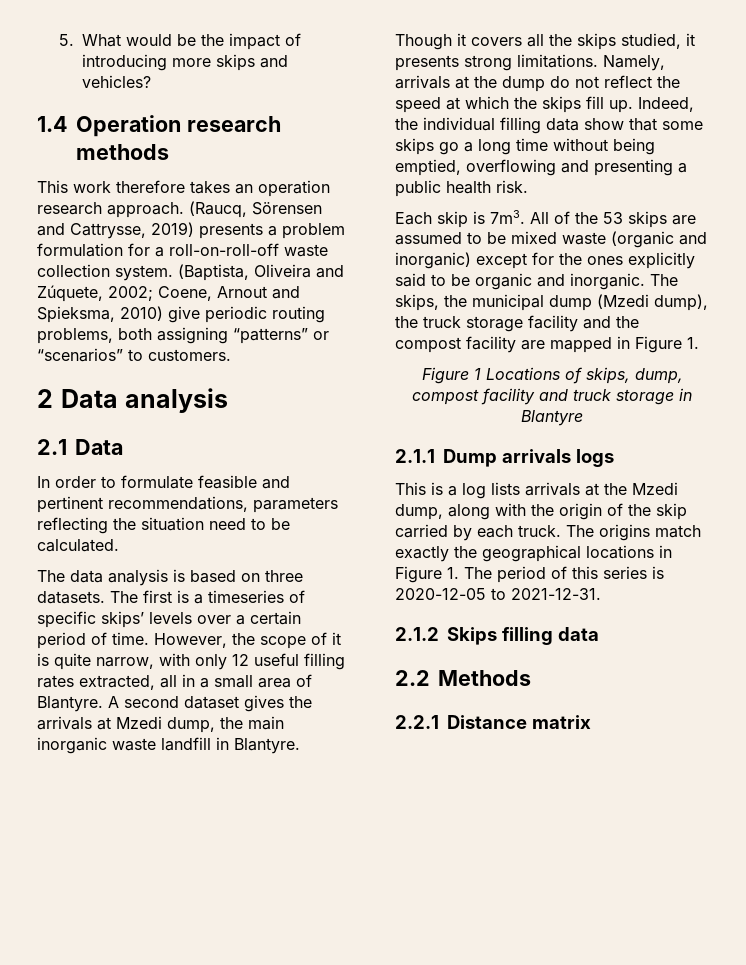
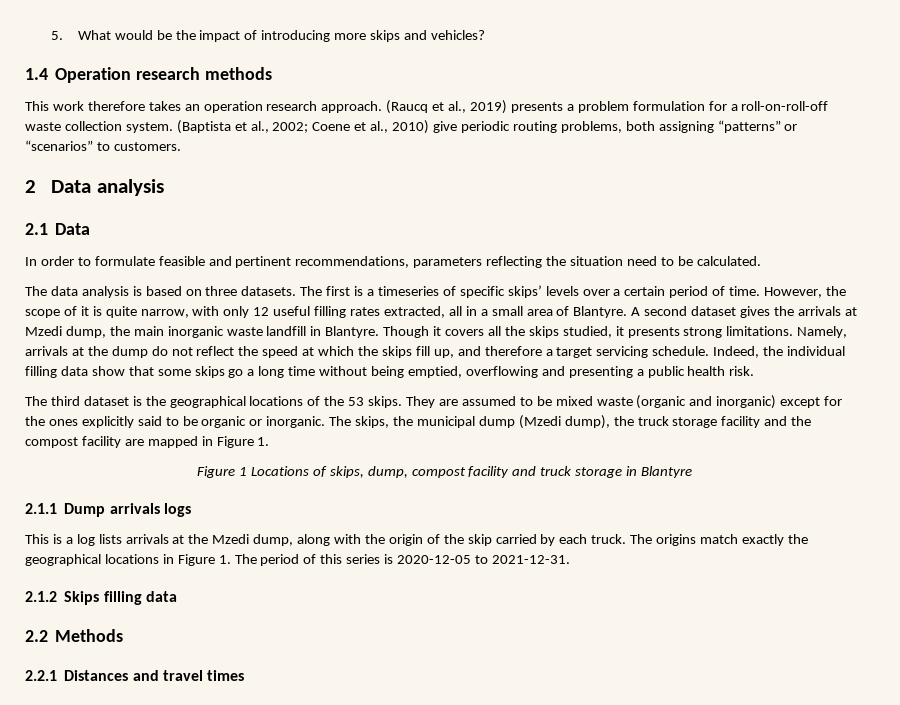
- (Raucq, Sörensen and Cattrysse, 2019) presents a problem formulation for a roll-on-roll-off waste collection system.
+ (Raucq et al., 2019) presents a problem formulation for a roll-on-roll-off waste collection system.
- (Baptista, Oliveira and Zúquete, 2002; Coene, Arnout and Spieksma, 2010) give periodic routing problems, both assigning “patterns” or “scenarios” to customers.
+ (Baptista et al., 2002; Coene et al., 2010) give periodic routing problems, both assigning “patterns” or “scenarios” to customers.
- Namely, arrivals at the dump do not reflect the speed at which the skips fill up.
+ Namely, arrivals at the dump do not reflect the speed at which the skips fill up, and therefore a target servicing schedule.
- Each skip is 7m3. All of the 53 skips are assumed to be mixed waste (organic and inorganic) except for the ones explicitly said to be organic and inorganic.
+ The third dataset is the geographical locations of the 53 skips. They are assumed to be mixed waste (organic and inorganic) except for the ones explicitly said to be organic or inorganic.
- 2.2.1 Distance matrix
+ 2.2.1 Distances and travel times

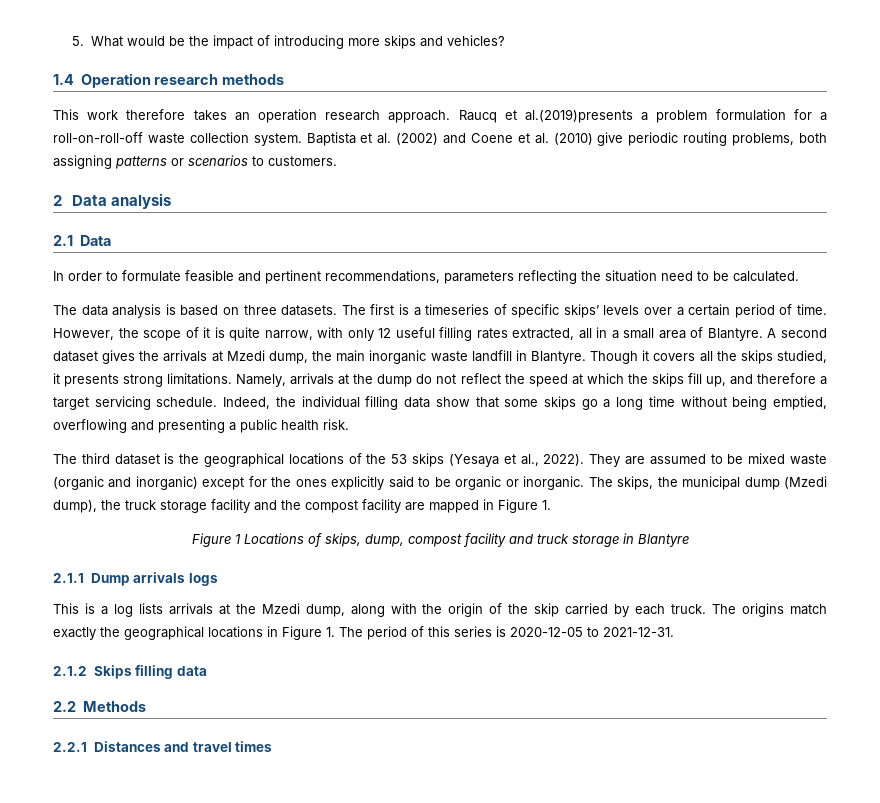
- (Raucq et al., 2019) presents a problem formulation for a roll-on-roll-off waste collection system.
+ Raucq et al.(2019)presents a problem formulation for a roll-on-roll-off waste collection system.
- (Baptista et al., 2002; Coene et al., 2010) give periodic routing problems, both assigning “patterns” or “scenarios” to customers.
+ Baptista et al. (2002) and Coene et al. (2010) give periodic routing problems, both assigning patterns or scenarios to customers.
- The third dataset is the geographical locations of the 53 skips.
+ The third dataset is the geographical locations of the 53 skips (Yesaya et al., 2022).

